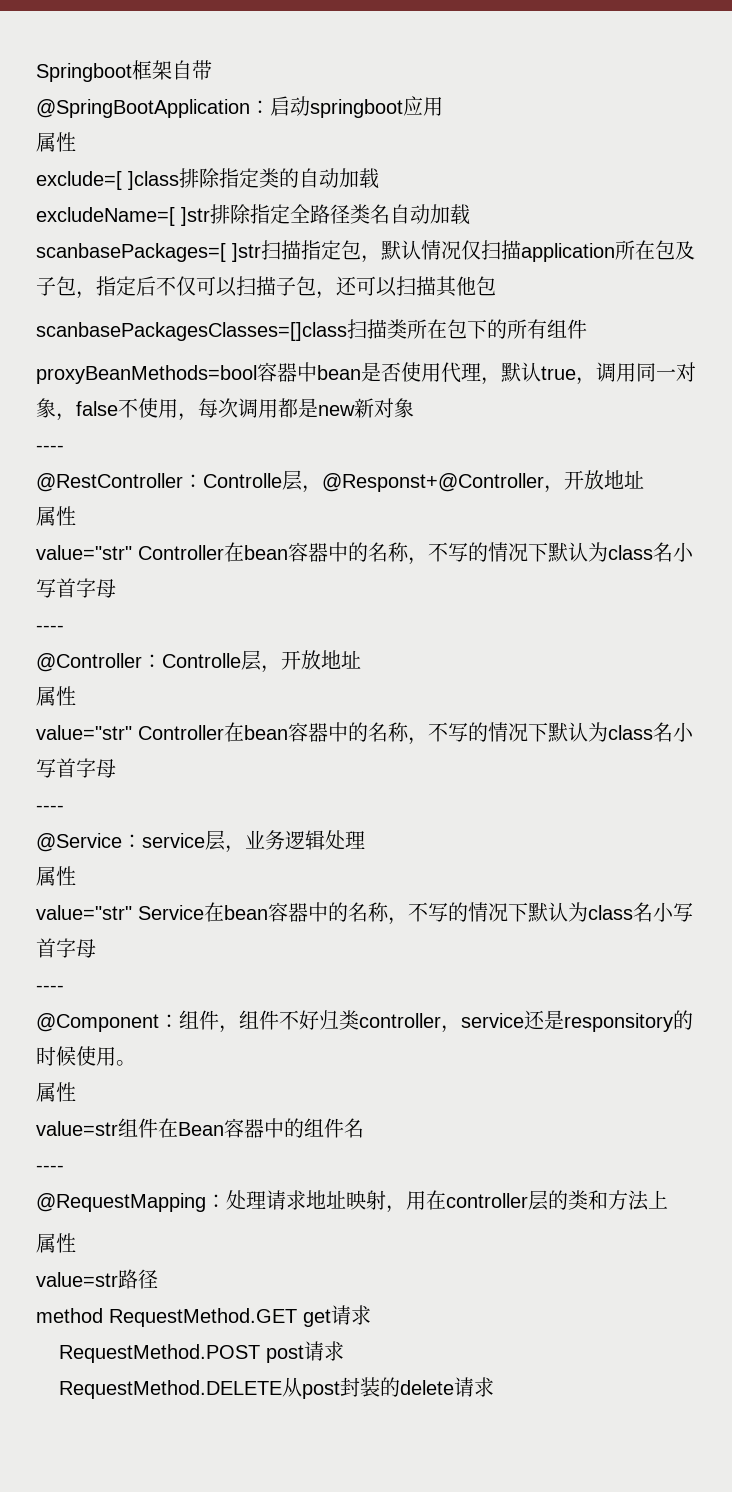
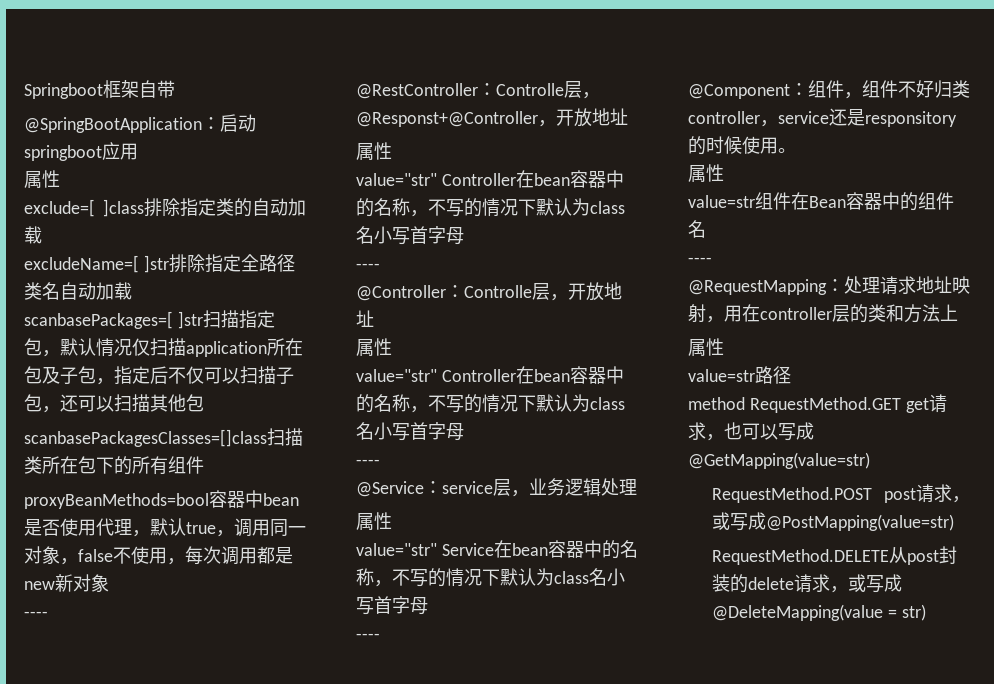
- method RequestMethod.GET get请求
+ method RequestMethod.GET get请求，也可以写成@GetMapping(value=str)
- RequestMethod.POST post请求
+ RequestMethod.POST post请求，或写成@PostMapping(value=str)
- RequestMethod.DELETE从post封装的delete请求
+ RequestMethod.DELETE从post封装的delete请求，或写成@DeleteMapping(value = str)

